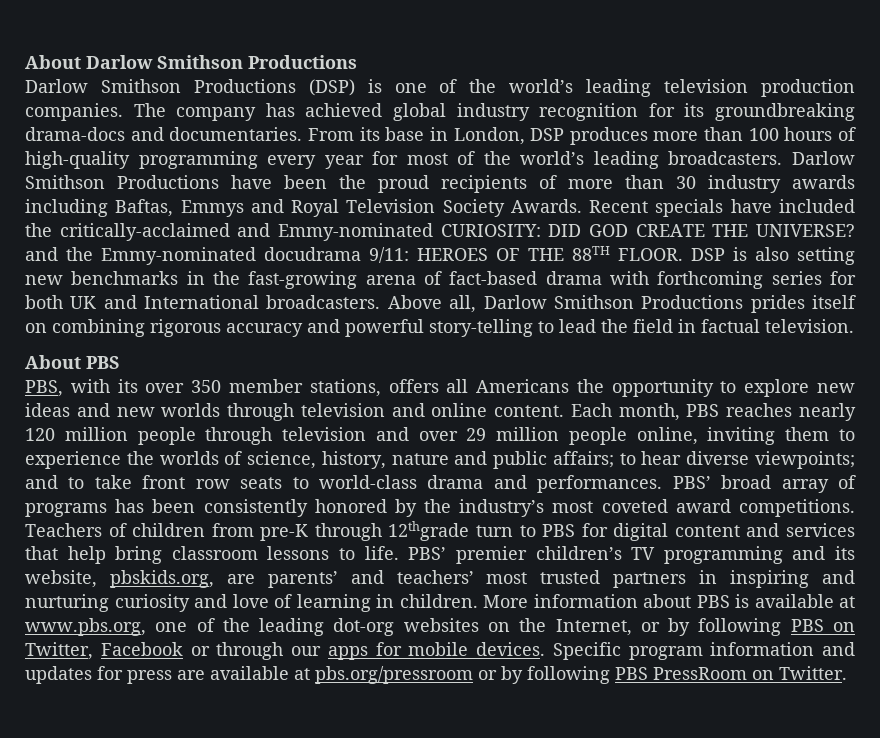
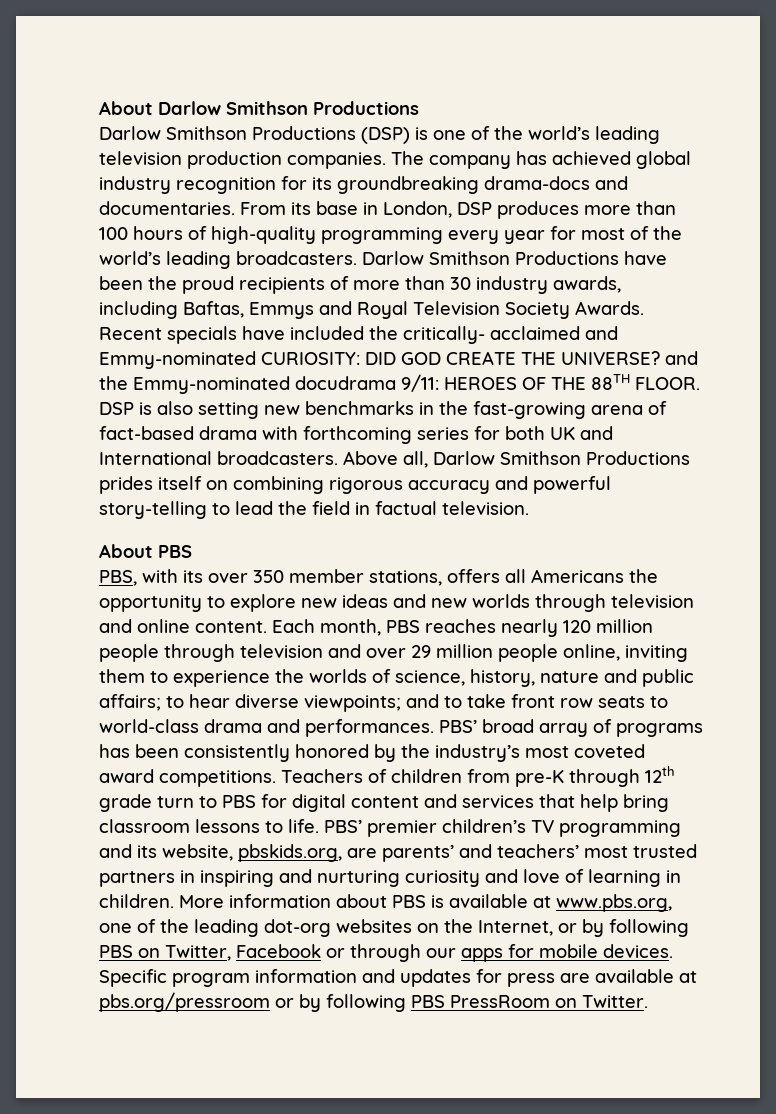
- Darlow Smithson Productions have been the proud recipients of more than 30 industry awards including Baftas, Emmys and Royal Television Society Awards.
+ Darlow Smithson Productions have been the proud recipients of more than 30 industry awards, including Baftas, Emmys and Royal Television Society Awards.
- Recent specials have included the critically-acclaimed and Emmy-nominated CURIOSITY: DID GOD CREATE THE UNIVERSE? and the Emmy-nominated docudrama 9/11: HEROES OF THE 88TH FLOOR.
+ Recent specials have included the critically- acclaimed and Emmy-nominated CURIOSITY: DID GOD CREATE THE UNIVERSE? and the Emmy-nominated docudrama 9/11: HEROES OF THE 88TH FLOOR.
- Teachers of children from pre-K through 12thgrade turn to PBS for digital content and services that help bring classroom lessons to life.
+ Teachers of children from pre-K through 12th grade turn to PBS for digital content and services that help bring classroom lessons to life.

